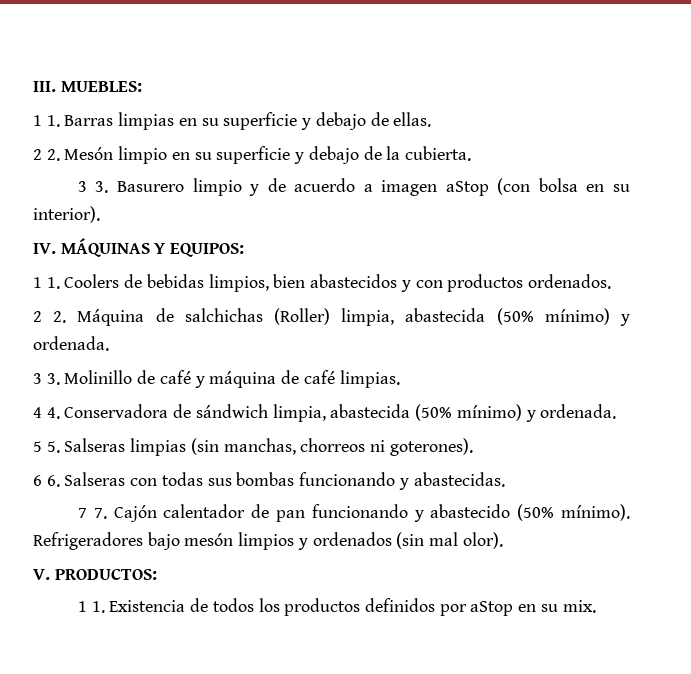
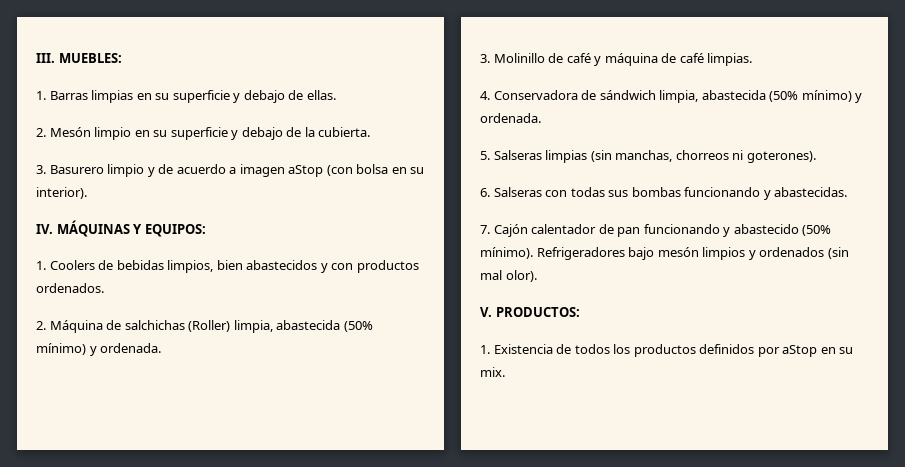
- 1 1. Barras limpias en su superficie y debajo de ellas.
+ 1. Barras limpias en su superficie y debajo de ellas.
- 2 2. Mesón limpio en su superficie y debajo de la cubierta.
+ 2. Mesón limpio en su superficie y debajo de la cubierta.
- 3 3. Basurero limpio y de acuerdo a imagen aStop (con bolsa en su interior).
+ 3. Basurero limpio y de acuerdo a imagen aStop (con bolsa en su interior).
- 1 1. Coolers de bebidas limpios, bien abastecidos y con productos ordenados.
+ 1. Coolers de bebidas limpios, bien abastecidos y con productos ordenados.
- 2 2. Máquina de salchichas (Roller) limpia, abastecida (50% mínimo) y ordenada.
+ 2. Máquina de salchichas (Roller) limpia, abastecida (50% mínimo) y ordenada.
- 3 3. Molinillo de café y máquina de café limpias.
+ 3. Molinillo de café y máquina de café limpias.
- 4 4. Conservadora de sándwich limpia, abastecida (50% mínimo) y ordenada.
+ 4. Conservadora de sándwich limpia, abastecida (50% mínimo) y ordenada.
- 5 5. Salseras limpias (sin manchas, chorreos ni goterones).
+ 5. Salseras limpias (sin manchas, chorreos ni goterones).
- 6 6. Salseras con todas sus bombas funcionando y abastecidas.
+ 6. Salseras con todas sus bombas funcionando y abastecidas.
- 7 7. Cajón calentador de pan funcionando y abastecido (50% mínimo).
+ 7. Cajón calentador de pan funcionando y abastecido (50% mínimo).
- 1 1. Existencia de todos los productos definidos por aStop en su mix.
+ 1. Existencia de todos los productos definidos por aStop en su mix.

